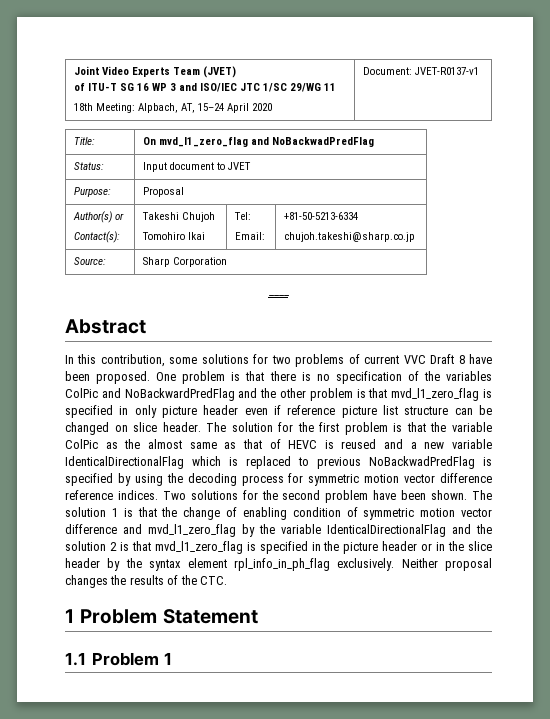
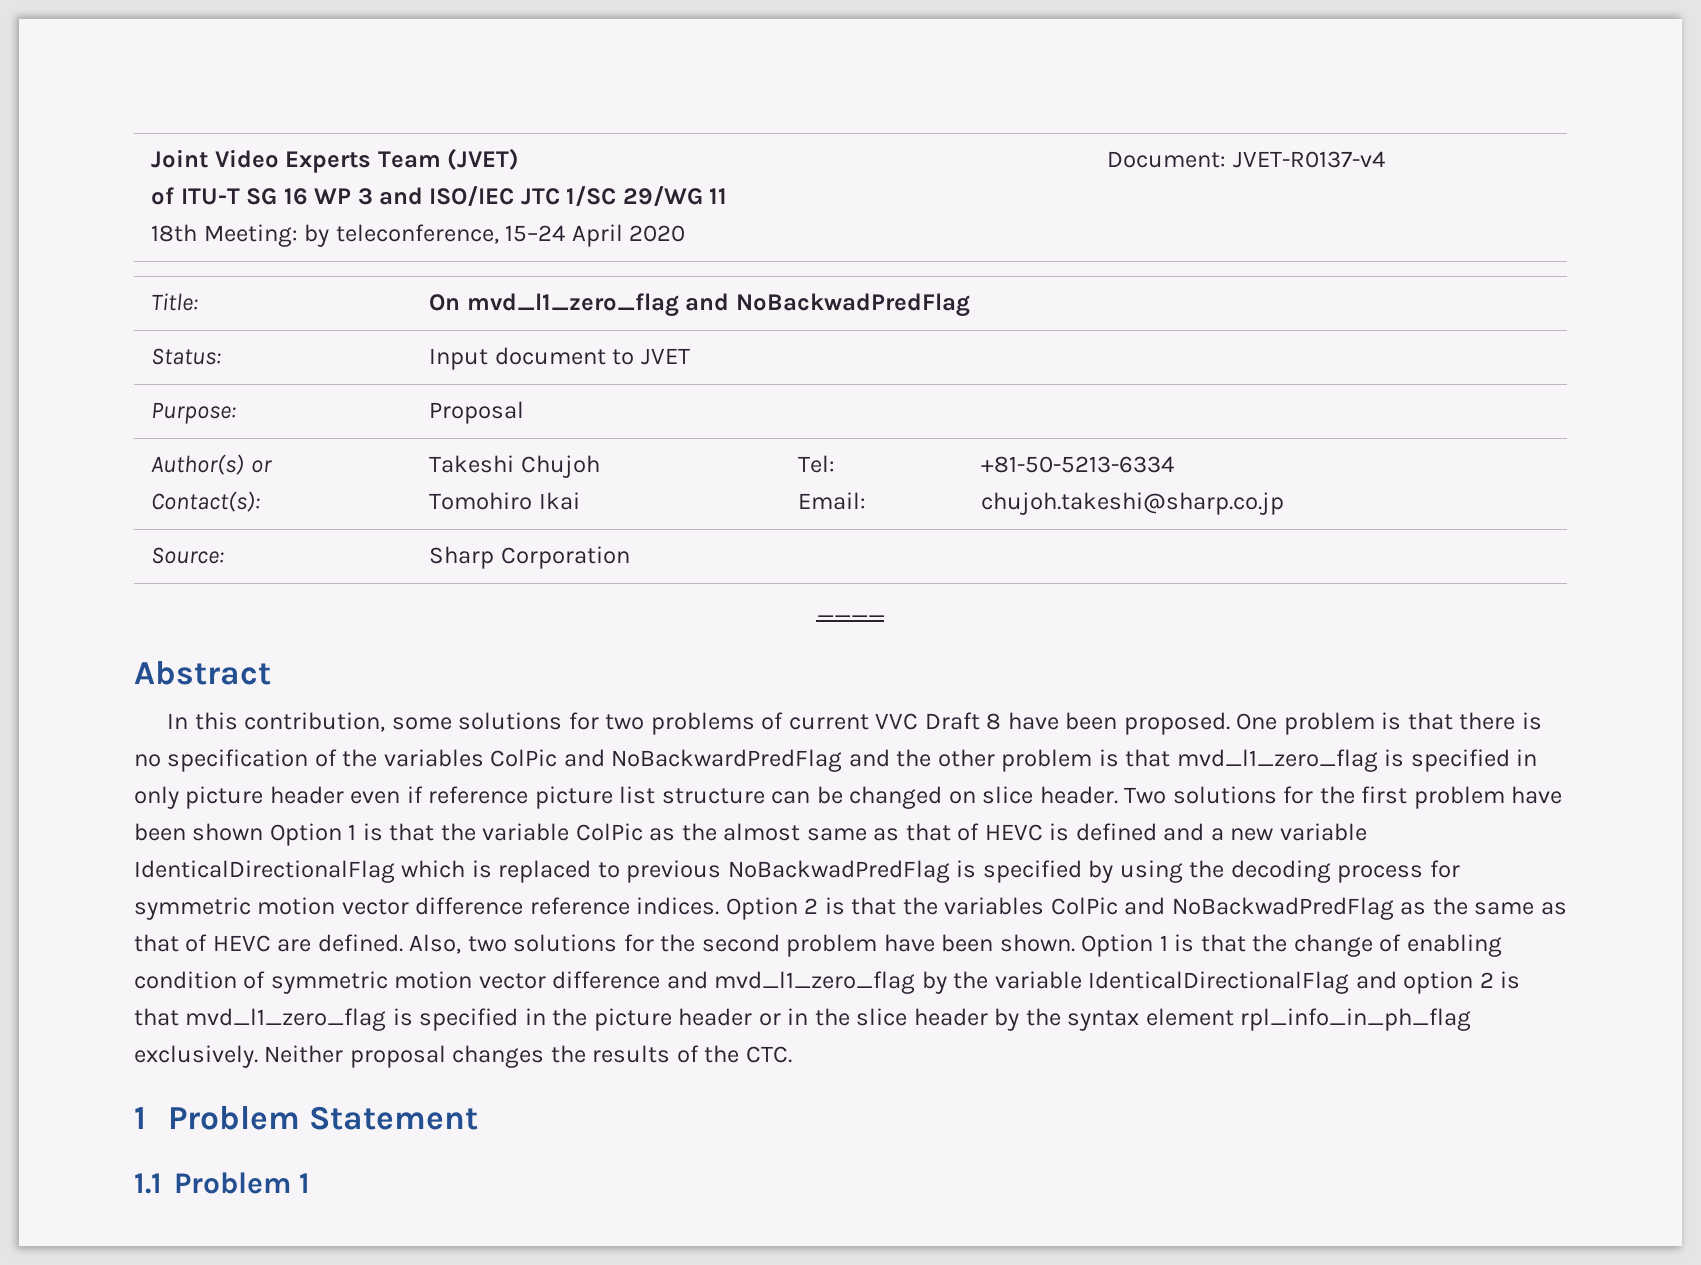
  Joint Video Experts Team (JVET)
  of ITU-T SG 16 WP 3 and ISO/IEC JTC 1/SC 29/WG 11
- 18th Meeting: Alpbach, AT, 15–24 April 2020 | Document: JVET-R0137-v1
+ 18th Meeting: by teleconference, 15–24 April 2020 | Document: JVET-R0137-v4
- The solution for the first problem is that the variable ColPic as the almost same as that of HEVC is reused and a new variable IdenticalDirectionalFlag which is replaced to previous NoBackwadPredFlag is specified by using the decoding process for symmetric motion vector difference reference indices.
+ Two solutions for the first problem have been shown Option 1 is that the variable ColPic as the almost same as that of HEVC is defined and a new variable IdenticalDirectionalFlag which is replaced to previous NoBackwadPredFlag is specified by using the decoding process for symmetric motion vector difference reference indices.
- Two solutions for the second problem have been shown.
+ Option 2 is that the variables ColPic and NoBackwadPredFlag as the same as that of HEVC are defined. Also, two solutions for the second problem have been shown.
- The solution 1 is that the change of enabling condition of symmetric motion vector difference and mvd_l1_zero_flag by the variable IdenticalDirectionalFlag and the solution 2 is that mvd_l1_zero_flag is specified in the picture header or in the slice header by the syntax element rpl_info_in_ph_flag exclusively.
+ Option 1 is that the change of enabling condition of symmetric motion vector difference and mvd_l1_zero_flag by the variable IdenticalDirectionalFlag and option 2 is that mvd_l1_zero_flag is specified in the picture header or in the slice header by the syntax element rpl_info_in_ph_flag exclusively.

